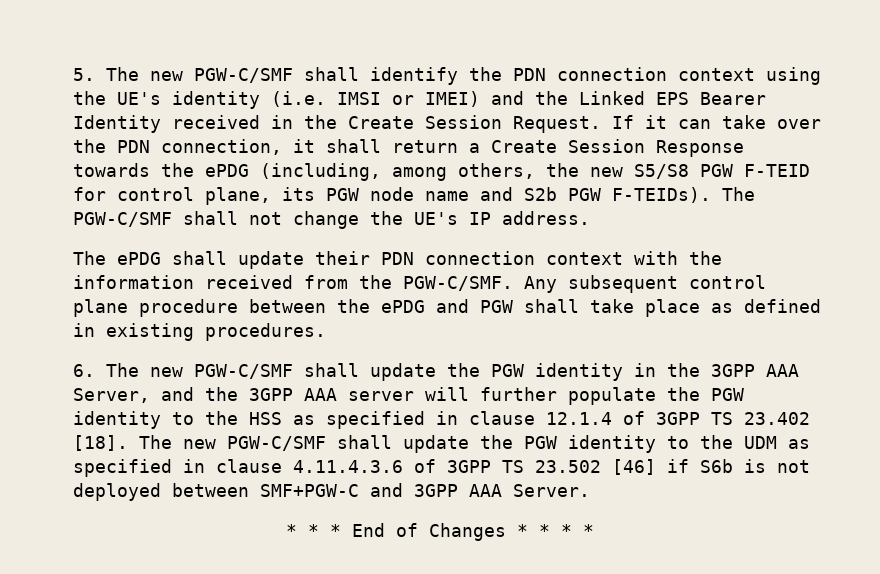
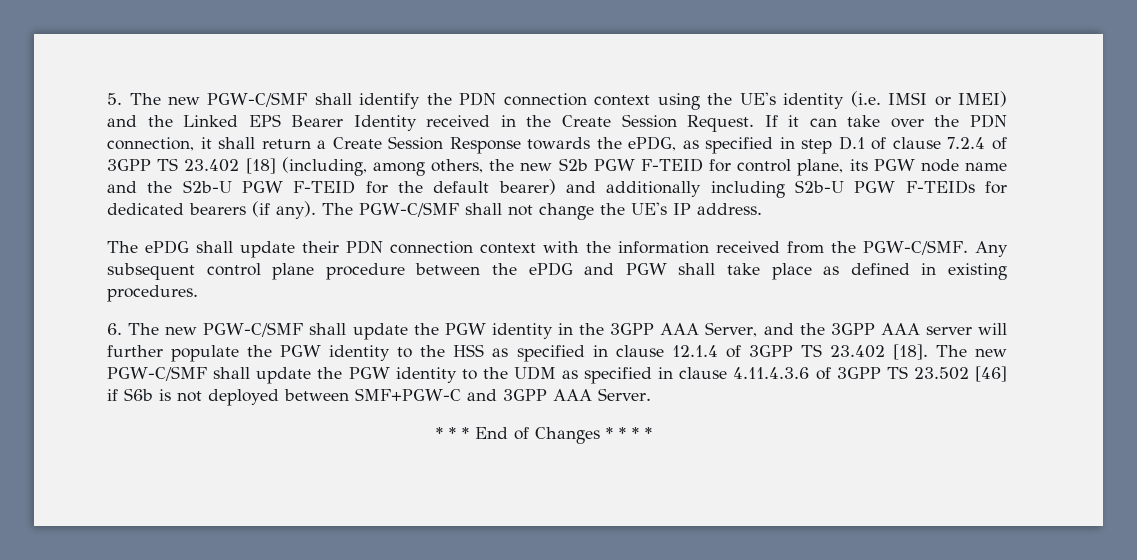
- If it can take over the PDN connection, it shall return a Create Session Response towards the ePDG (including, among others, the new S5/S8 PGW F-TEID for control plane, its PGW node name and S2b PGW F-TEIDs).
+ If it can take over the PDN connection, it shall return a Create Session Response towards the ePDG, as specified in step D.1 of clause 7.2.4 of 3GPP TS 23.402 [18] (including, among others, the new S2b PGW F-TEID for control plane, its PGW node name and the S2b-U PGW F-TEID for the default bearer) and additionally including S2b-U PGW F-TEIDs for dedicated bearers (if any).

